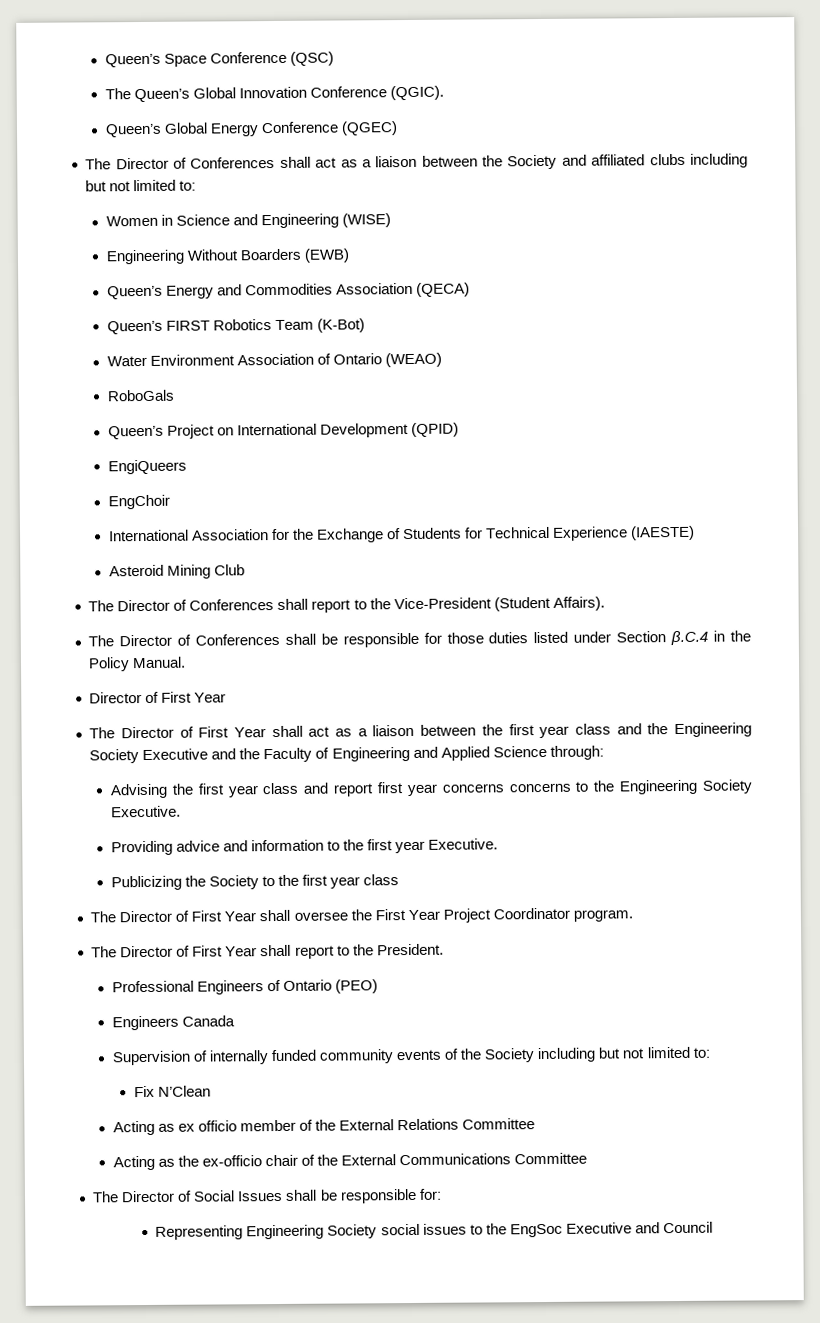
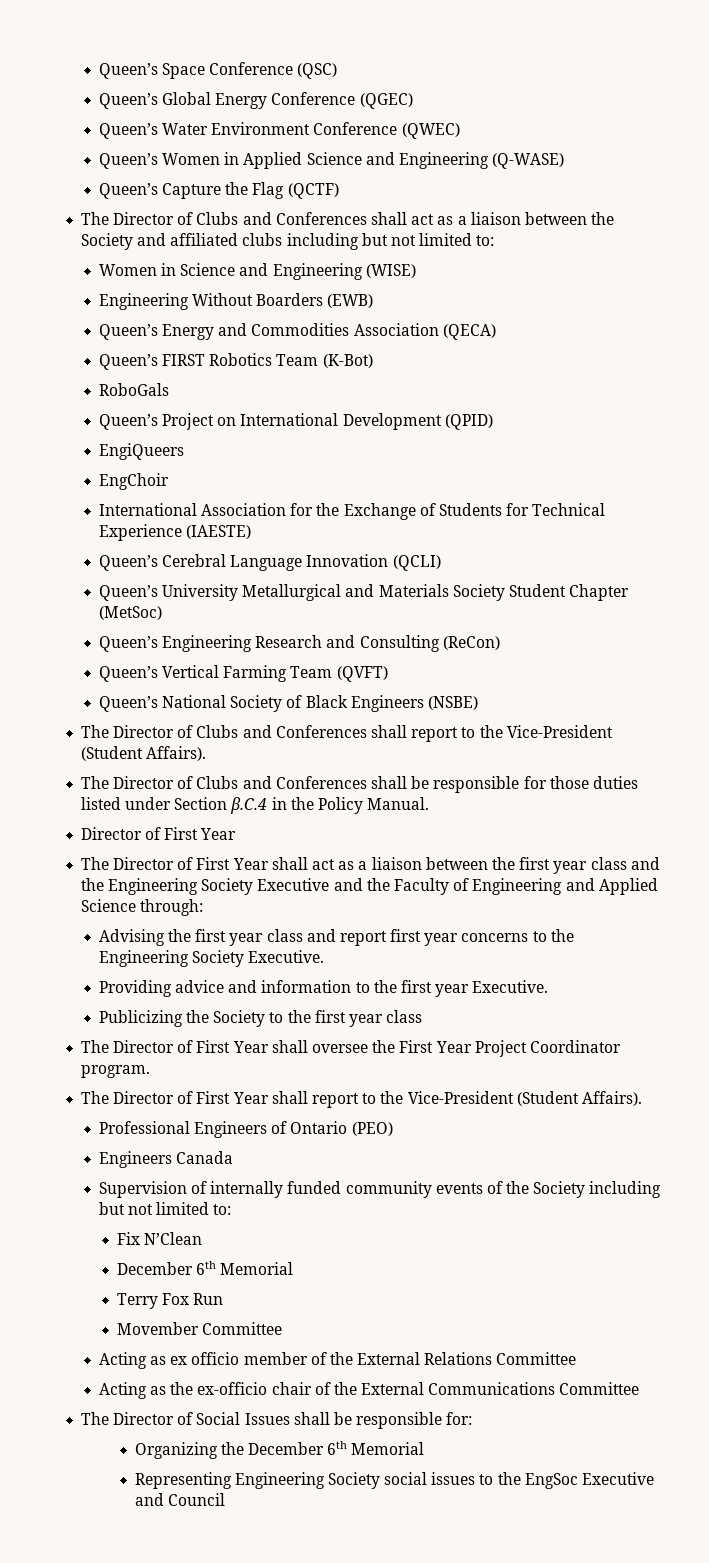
- The Queen’s Global Innovation Conference (QGIC).
- The Director of Conferences shall act as a liaison between the Society and affiliated clubs including but not limited to:
+ Queen’s Water Environment Conference (QWEC)
+ Queen’s Women in Applied Science and Engineering (Q-WASE)
+ Queen’s Capture the Flag (QCTF)
+ The Director of Clubs and Conferences shall act as a liaison between the Society and affiliated clubs including but not limited to:
- Water Environment Association of Ontario (WEAO)
- Asteroid Mining Club
- The Director of Conferences shall report to the Vice-President (Student Affairs).
+ Queen’s Cerebral Language Innovation (QCLI)
+ Queen’s University Metallurgical and Materials Society Student Chapter (MetSoc)
+ Queen’s Engineering Research and Consulting (ReCon)
+ Queen’s Vertical Farming Team (QVFT)
+ Queen’s National Society of Black Engineers (NSBE)
+ The Director of Clubs and Conferences shall report to the Vice-President (Student Affairs).
- The Director of Conferences shall be responsible for those duties listed under Section β.C.4 in the Policy Manual.
+ The Director of Clubs and Conferences shall be responsible for those duties listed under Section β.C.4 in the Policy Manual.
- Advising the first year class and report first year concerns concerns to the Engineering Society Executive.
+ Advising the first year class and report first year concerns to the Engineering Society Executive.
- The Director of First Year shall report to the President.
+ The Director of First Year shall report to the Vice-President (Student Affairs).
  Fix N’Clean
+ December 6th Memorial
+ Terry Fox Run
+ Movember Committee
+ Organizing the December 6th Memorial

